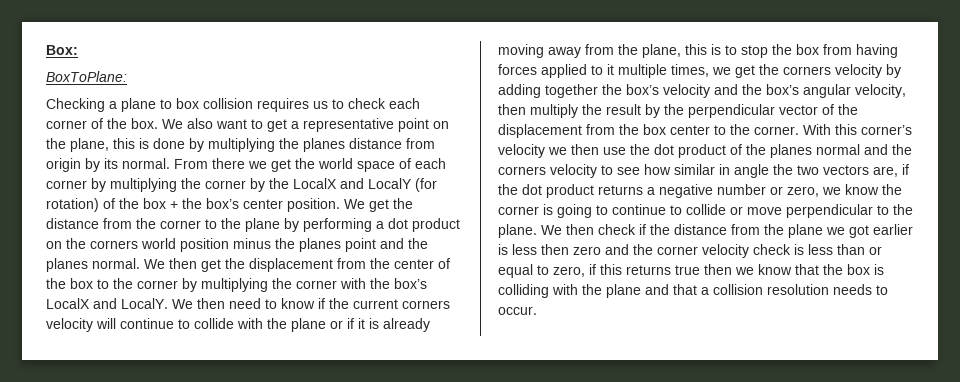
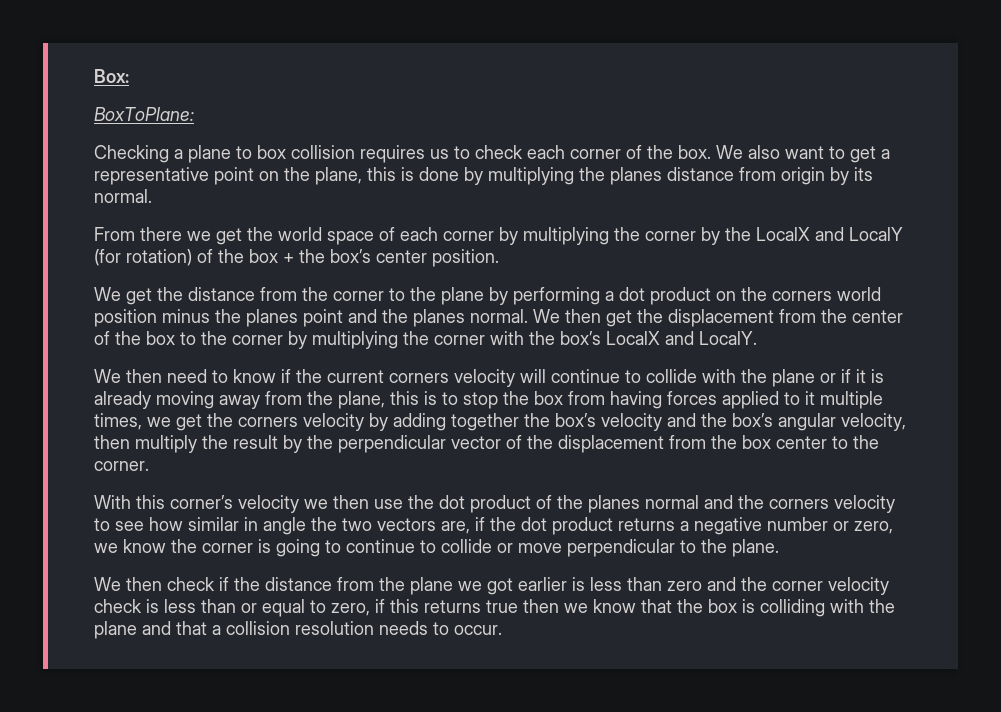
- We also want to get a representative point on the plane, this is done by multiplying the planes distance from origin by its normal. From there we get the world space of each corner by multiplying the corner by the LocalX and LocalY (for rotation) of the box + the box’s center position. We get the distance from the corner to the plane by performing a dot product on the corners world position minus the planes point and the planes normal.
+ We also want to get a representative point on the plane, this is done by multiplying the planes distance from origin by its normal.
+ From there we get the world space of each corner by multiplying the corner by the LocalX and LocalY (for rotation) of the box + the box’s center position.
+ We get the distance from the corner to the plane by performing a dot product on the corners world position minus the planes point and the planes normal.
- We then get the displacement from the center of the box to the corner by multiplying the corner with the box’s LocalX and LocalY. We then need to know if the current corners velocity will continue to collide with the plane or if it is already moving away from the plane, this is to stop the box from having forces applied to it multiple times, we get the corners velocity by adding together the box’s velocity and the box’s angular velocity, then multiply the result by the perpendicular vector of the displacement from the box center to the corner. With this corner’s velocity we then use the dot product of the planes normal and the corners velocity to see how similar in angle the two vectors are, if the dot product returns a negative number or zero, we know the corner is going to continue to collide or move perpendicular to the plane. We then check if the distance from the plane we got earlier is less then zero and the corner velocity check is less than or equal to zero, if this returns true then we know that the box is colliding with the plane and that a collision resolution needs to occur.
+ We then get the displacement from the center of the box to the corner by multiplying the corner with the box’s LocalX and LocalY.
+ We then need to know if the current corners velocity will continue to collide with the plane or if it is already moving away from the plane, this is to stop the box from having forces applied to it multiple times, we get the corners velocity by adding together the box’s velocity and the box’s angular velocity, then multiply the result by the perpendicular vector of the displacement from the box center to the corner.
+ With this corner’s velocity we then use the dot product of the planes normal and the corners velocity to see how similar in angle the two vectors are, if the dot product returns a negative number or zero, we know the corner is going to continue to collide or move perpendicular to the plane.
+ We then check if the distance from the plane we got earlier is less than zero and the corner velocity check is less than or equal to zero, if this returns true then we know that the box is colliding with the plane and that a collision resolution needs to occur.

